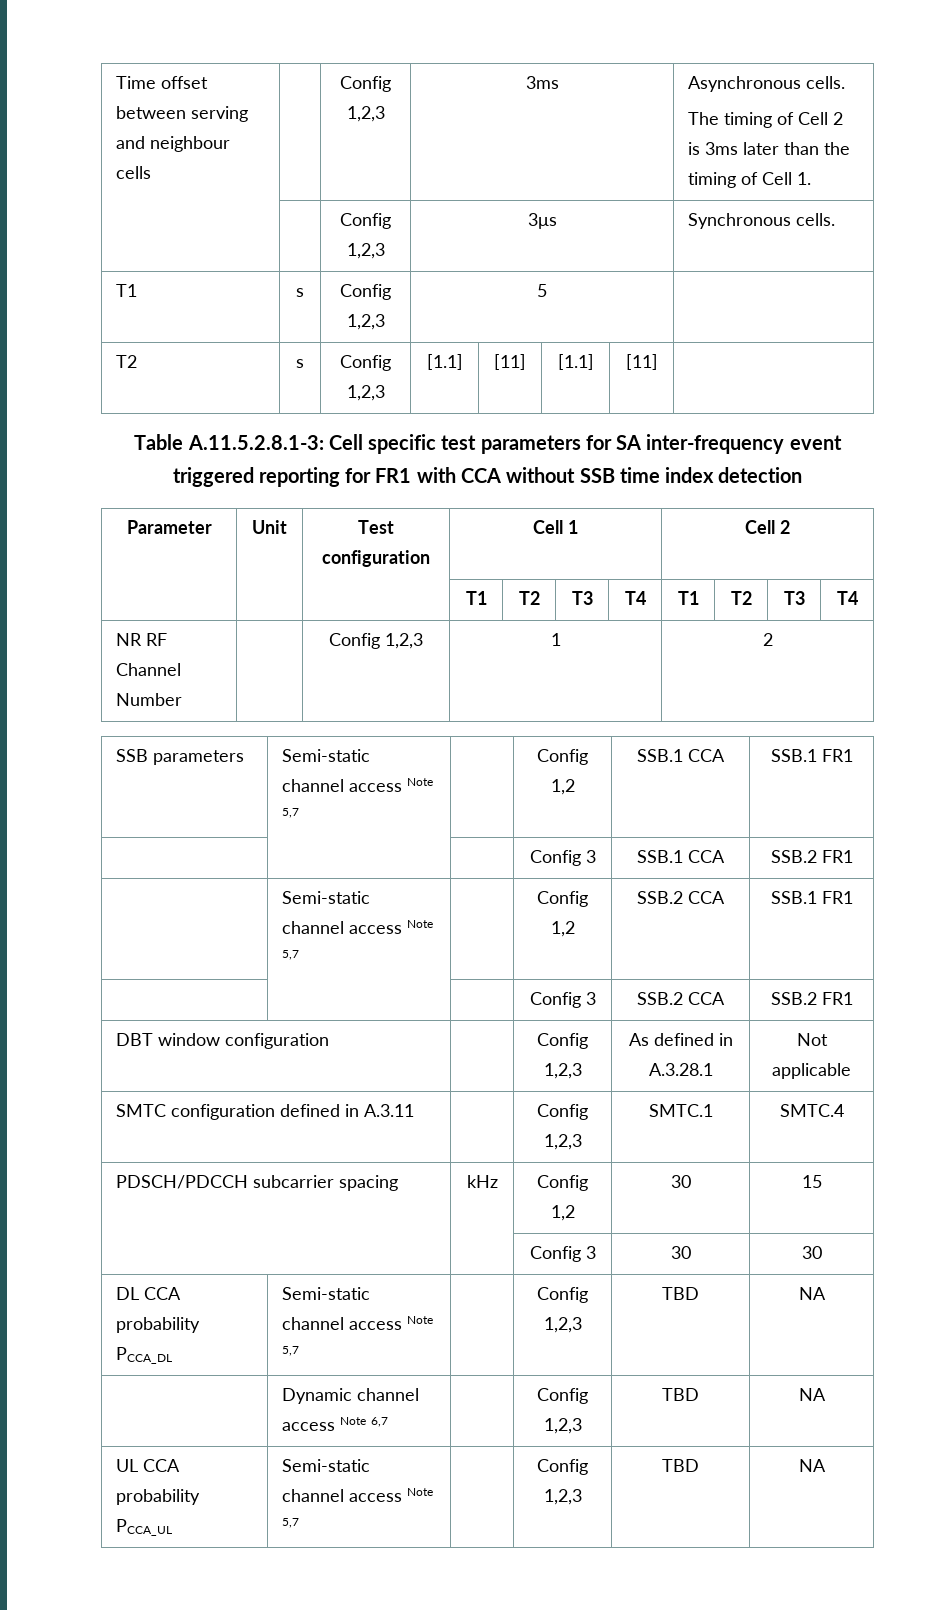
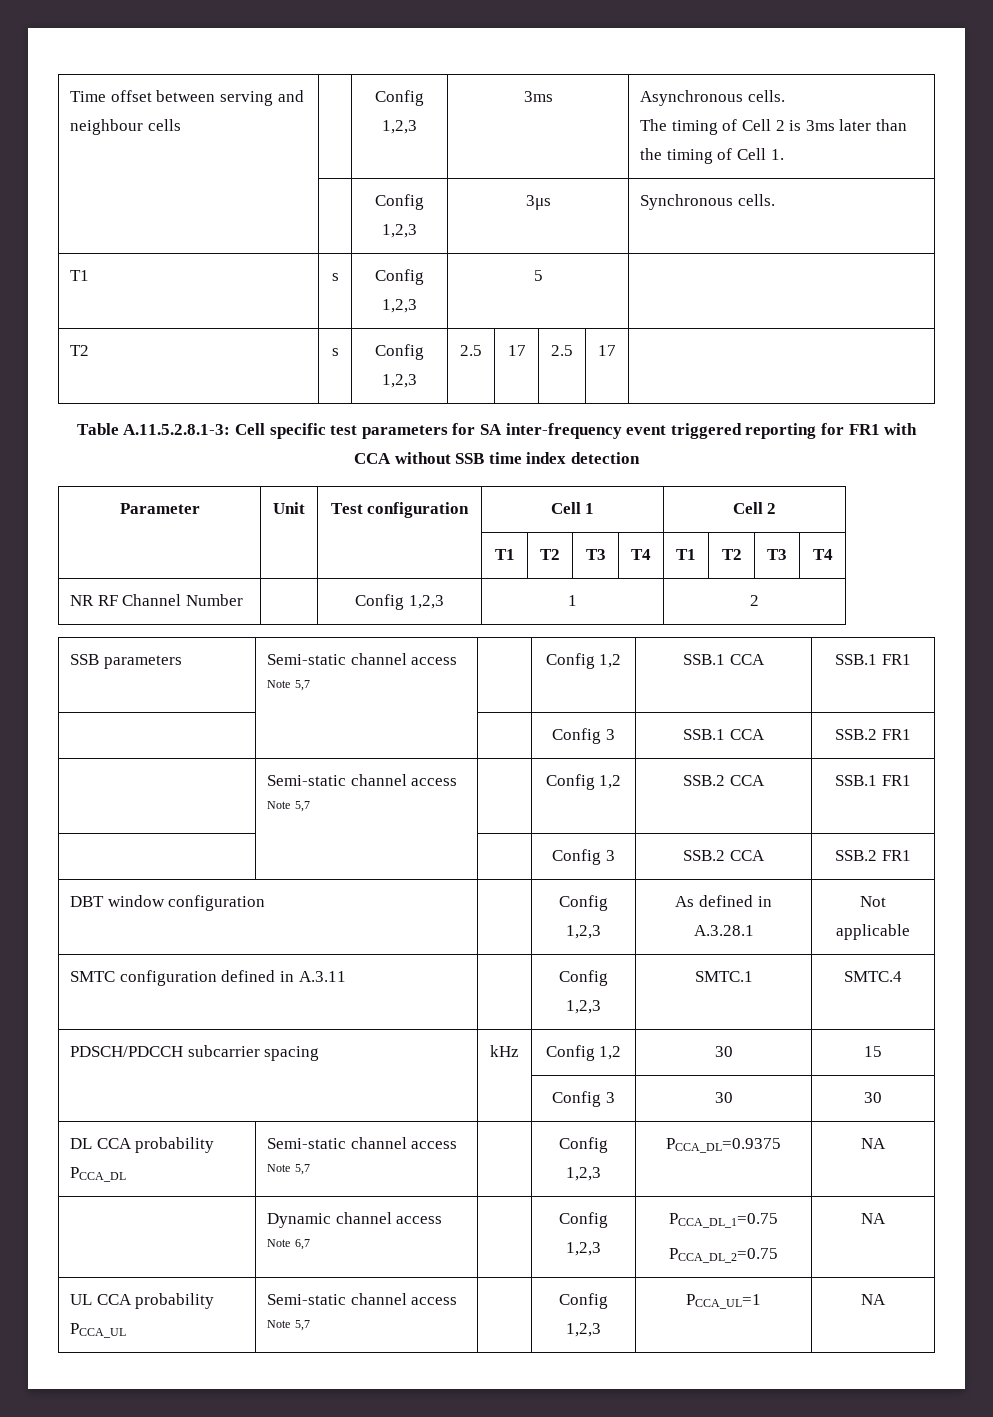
- T2 | s | Config 1,2,3 | [1.1] | [11] | [1.1] | [11] |
+ T2 | s | Config 1,2,3 | 2.5 | 17 | 2.5 | 17 |
- DL CCA probability PCCA_DL | Semi-static channel access Note 5,7 | | Config 1,2,3 | TBD | NA
+ DL CCA probability PCCA_DL | Semi-static channel access Note 5,7 | | Config 1,2,3 | PCCA_DL=0.9375 | NA
- | Dynamic channel access Note 6,7 | | Config 1,2,3 | TBD | NA
+ | Dynamic channel access Note 6,7 | | Config 1,2,3 | PCCA_DL_1=0.75
+ PCCA_DL_2=0.75 | NA
- UL CCA probability PCCA_UL | Semi-static channel access Note 5,7 | | Config 1,2,3 | TBD | NA
+ UL CCA probability PCCA_UL | Semi-static channel access Note 5,7 | | Config 1,2,3 | PCCA_UL=1 | NA

